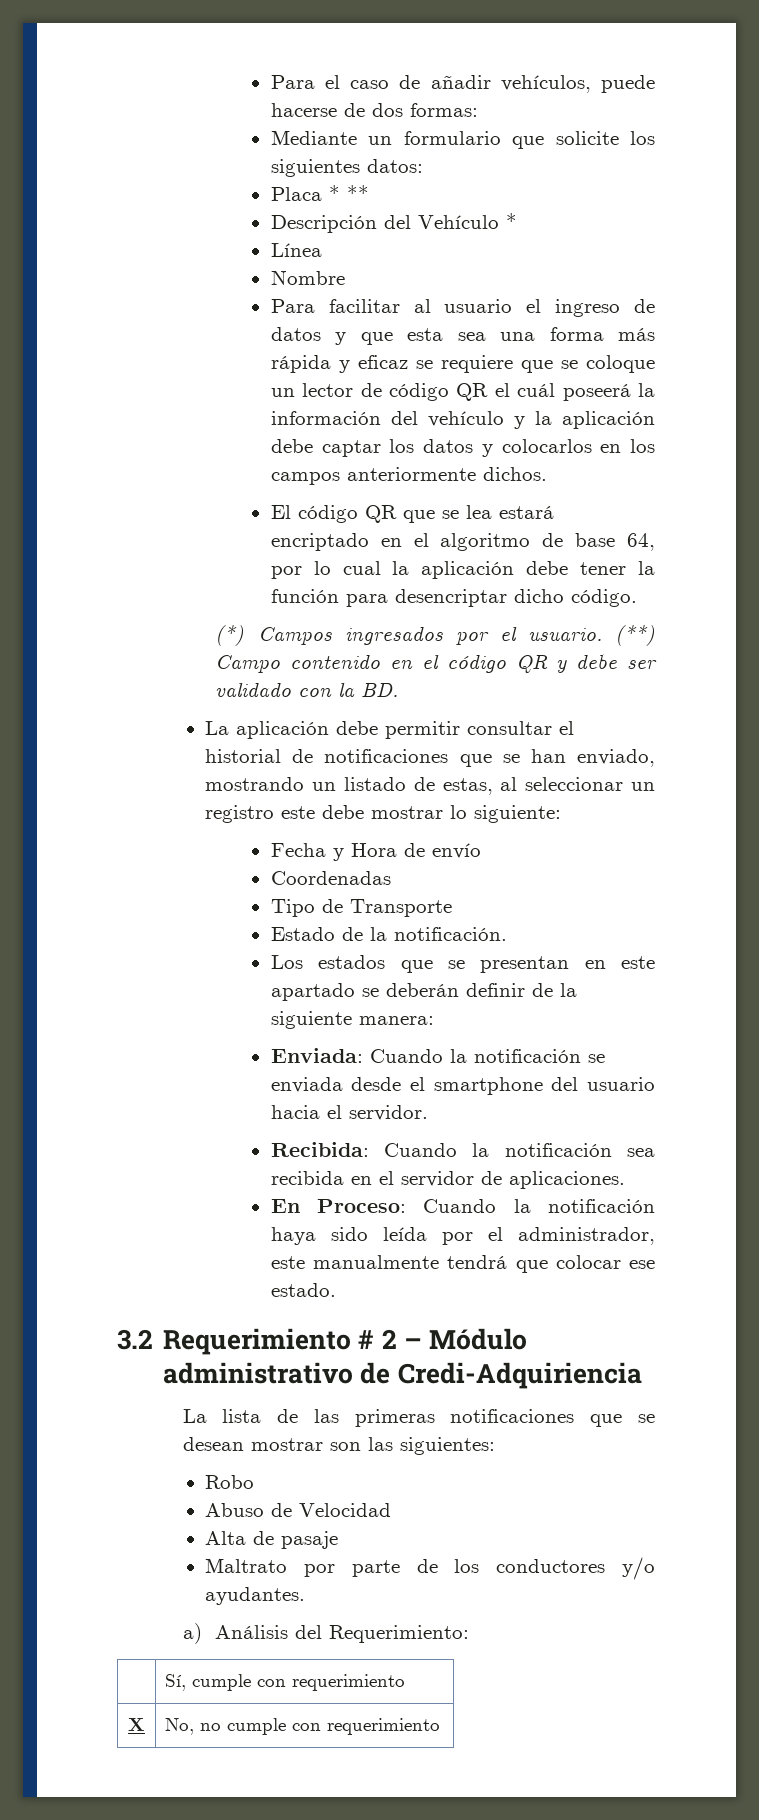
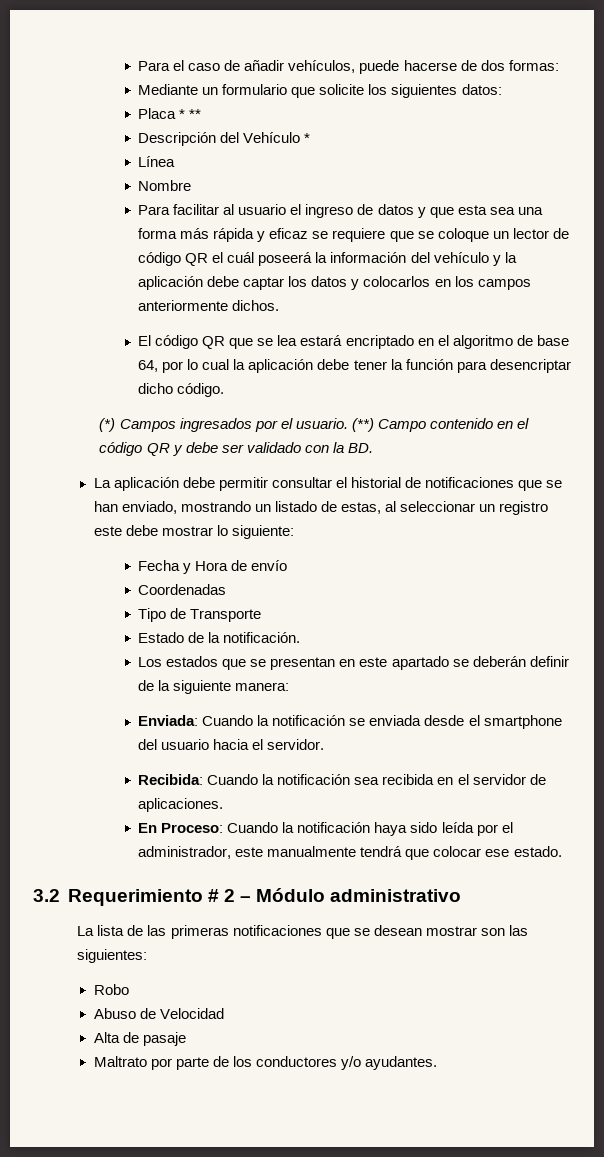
- 3.2 Requerimiento # 2 – Módulo administrativo de Credi-Adquiriencia
+ 3.2 Requerimiento # 2 – Módulo administrativo
- a) Análisis del Requerimiento:
- | Sí, cumple con requerimiento
- X | No, no cumple con requerimiento

